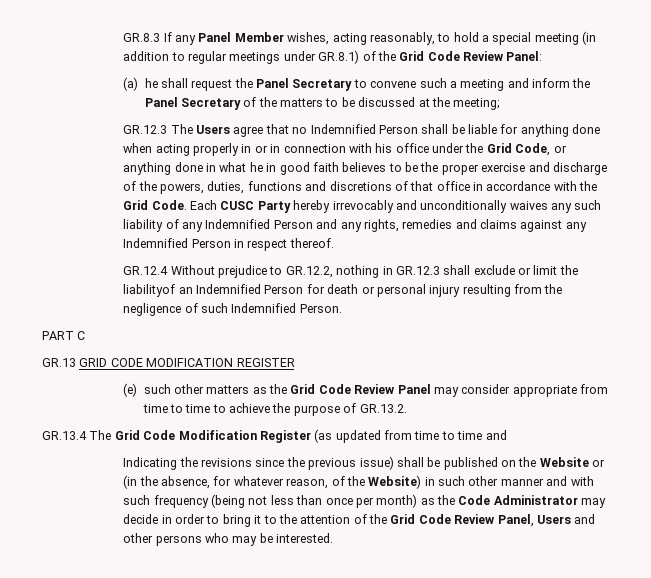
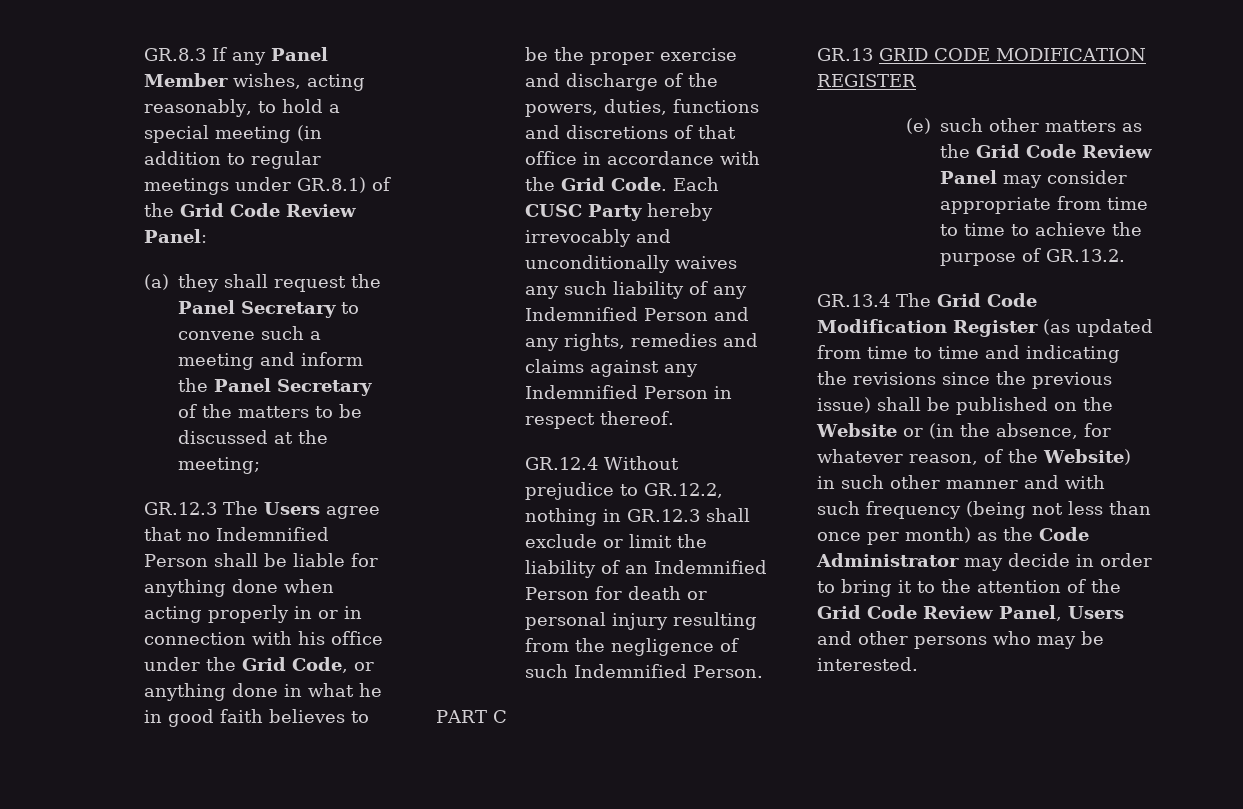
- (a) he shall request the Panel Secretary to convene such a meeting and inform the Panel Secretary of the matters to be discussed at the meeting;
+ (a) they shall request the Panel Secretary to convene such a meeting and inform the Panel Secretary of the matters to be discussed at the meeting;
- GR.12.4 Without prejudice to GR.12.2, nothing in GR.12.3 shall exclude or limit the liabilityof an Indemnified Person for death or personal injury resulting from the negligence of such Indemnified Person.
+ GR.12.4 Without prejudice to GR.12.2, nothing in GR.12.3 shall exclude or limit the liability of an Indemnified Person for death or personal injury resulting from the negligence of such Indemnified Person.
- GR.13.4 The Grid Code Modification Register (as updated from time to time and
- Indicating the revisions since the previous issue) shall be published on the Website or (in the absence, for whatever reason, of the Website) in such other manner and with such frequency (being not less than once per month) as the Code Administrator may decide in order to bring it to the attention of the Grid Code Review Panel, Users and other persons who may be interested.
+ GR.13.4 The Grid Code Modification Register (as updated from time to time and indicating the revisions since the previous issue) shall be published on the Website or (in the absence, for whatever reason, of the Website) in such other manner and with such frequency (being not less than once per month) as the Code Administrator may decide in order to bring it to the attention of the Grid Code Review Panel, Users and other persons who may be interested.

